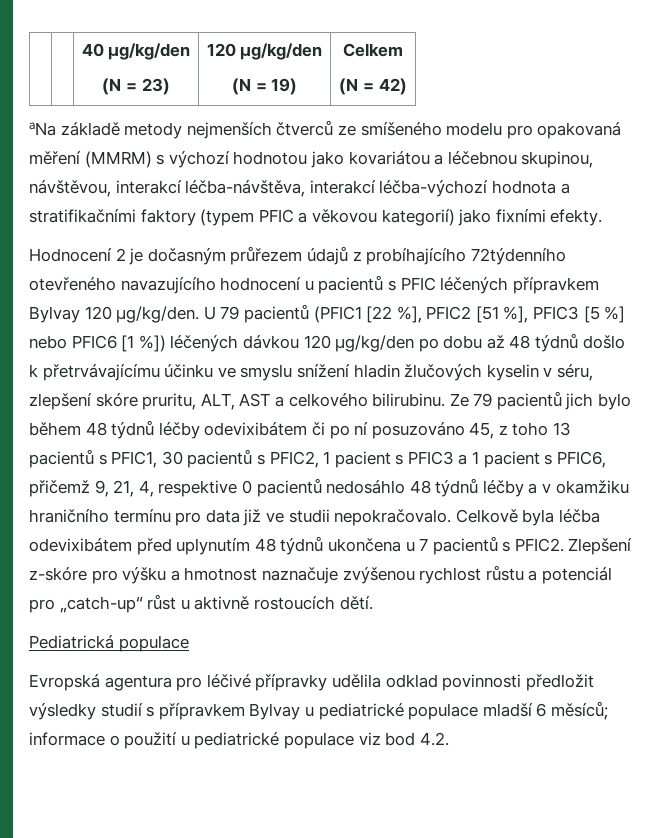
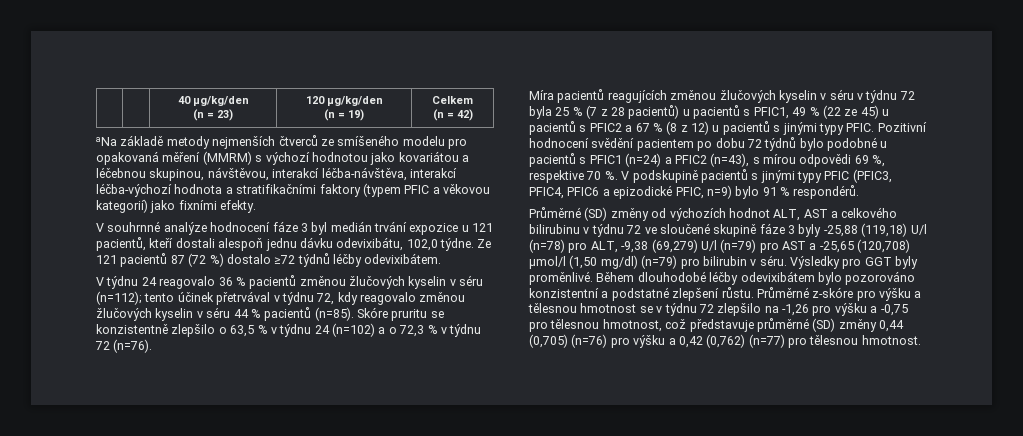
  | | 40 µg/kg/den
- (N = 23) | 120 µg/kg/den
- (N = 19) | Celkem
- (N = 42)
+ (n = 23) | 120 µg/kg/den
+ (n = 19) | Celkem
+ (n = 42)
- Hodnocení 2 je dočasným průřezem údajů z probíhajícího 72týdenního otevřeného navazujícího hodnocení u pacientů s PFIC léčených přípravkem Bylvay 120 µg/kg/den. U 79 pacientů (PFIC1 [22 %], PFIC2 [51 %], PFIC3 [5 %] nebo PFIC6 [1 %]) léčených dávkou 120 µg/kg/den po dobu až 48 týdnů došlo k přetrvávajícímu účinku ve smyslu snížení hladin žlučových kyselin v séru, zlepšení skóre pruritu, ALT, AST a celkového bilirubinu. Ze 79 pacientů jich bylo během 48 týdnů léčby odevixibátem či po ní posuzováno 45, z toho 13 pacientů s PFIC1, 30 pacientů s PFIC2, 1 pacient s PFIC3 a 1 pacient s PFIC6, přičemž 9, 21, 4, respektive 0 pacientů nedosáhlo 48 týdnů léčby a v okamžiku hraničního termínu pro data již ve studii nepokračovalo. Celkově byla léčba odevixibátem před uplynutím 48 týdnů ukončena u 7 pacientů s PFIC2. Zlepšení z-skóre pro výšku a hmotnost naznačuje zvýšenou rychlost růstu a potenciál pro „catch-up“ růst u aktivně rostoucích dětí.
- Pediatrická populace
- Evropská agentura pro léčivé přípravky udělila odklad povinnosti předložit výsledky studií s přípravkem Bylvay u pediatrické populace mladší 6 měsíců; informace o použití u pediatrické populace viz bod 4.2.
+ V souhrnné analýze hodnocení fáze 3 byl medián trvání expozice u 121 pacientů, kteří dostali alespoň jednu dávku odevixibátu, 102,0 týdne. Ze 121 pacientů 87 (72 %) dostalo ≥72 týdnů léčby odevixibátem.
+ V týdnu 24 reagovalo 36 % pacientů změnou žlučových kyselin v séru (n=112); tento účinek přetrvával v týdnu 72, kdy reagovalo změnou žlučových kyselin v séru 44 % pacientů (n=85). Skóre pruritu se konzistentně zlepšilo o 63,5 % v týdnu 24 (n=102) a o 72,3 % v týdnu 72 (n=76).
+ Míra pacientů reagujících změnou žlučových kyselin v séru v týdnu 72 byla 25 % (7 z 28 pacientů) u pacientů s PFIC1, 49 % (22 ze 45) u pacientů s PFIC2 a 67 % (8 z 12) u pacientů s jinými typy PFIC. Pozitivní hodnocení svědění pacientem po dobu 72 týdnů bylo podobné u pacientů s PFIC1 (n=24) a PFIC2 (n=43), s mírou odpovědi 69 %, respektive 70 %. V podskupině pacientů s jinými typy PFIC (PFIC3, PFIC4, PFIC6 a epizodické PFIC, n=9) bylo 91 % respondérů.
+ Průměrné (SD) změny od výchozích hodnot ALT, AST a celkového bilirubinu v týdnu 72 ve sloučené skupině fáze 3 byly -25,88 (119,18) U/l (n=78) pro ALT, -9,38 (69,279) U/l (n=79) pro AST a -25,65 (120,708) µmol/l (1,50 mg/dl) (n=79) pro bilirubin v séru. Výsledky pro GGT byly proměnlivé. Během dlouhodobé léčby odevixibátem bylo pozorováno konzistentní a podstatné zlepšení růstu. Průměrné z-skóre pro výšku a tělesnou hmotnost se v týdnu 72 zlepšilo na -1,26 pro výšku a -0,75 pro tělesnou hmotnost, což představuje průměrné (SD) změny 0,44 (0,705) (n=76) pro výšku a 0,42 (0,762) (n=77) pro tělesnou hmotnost.

